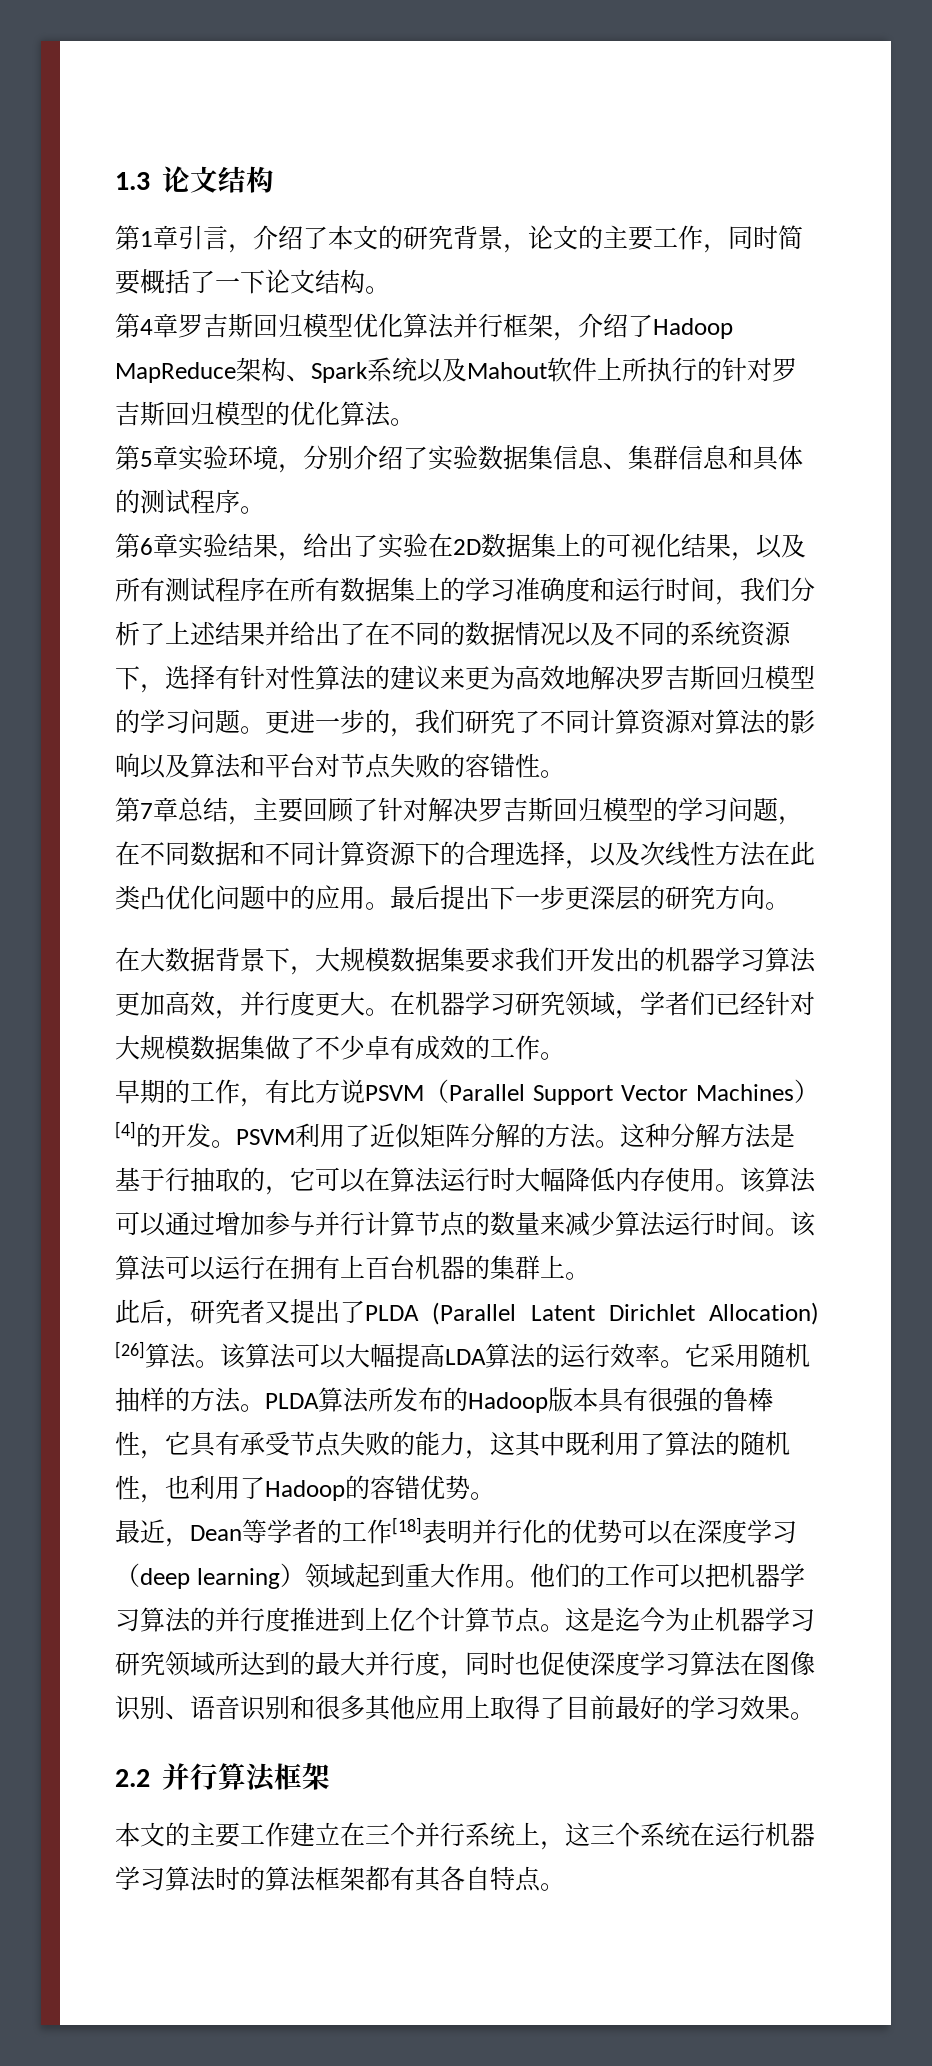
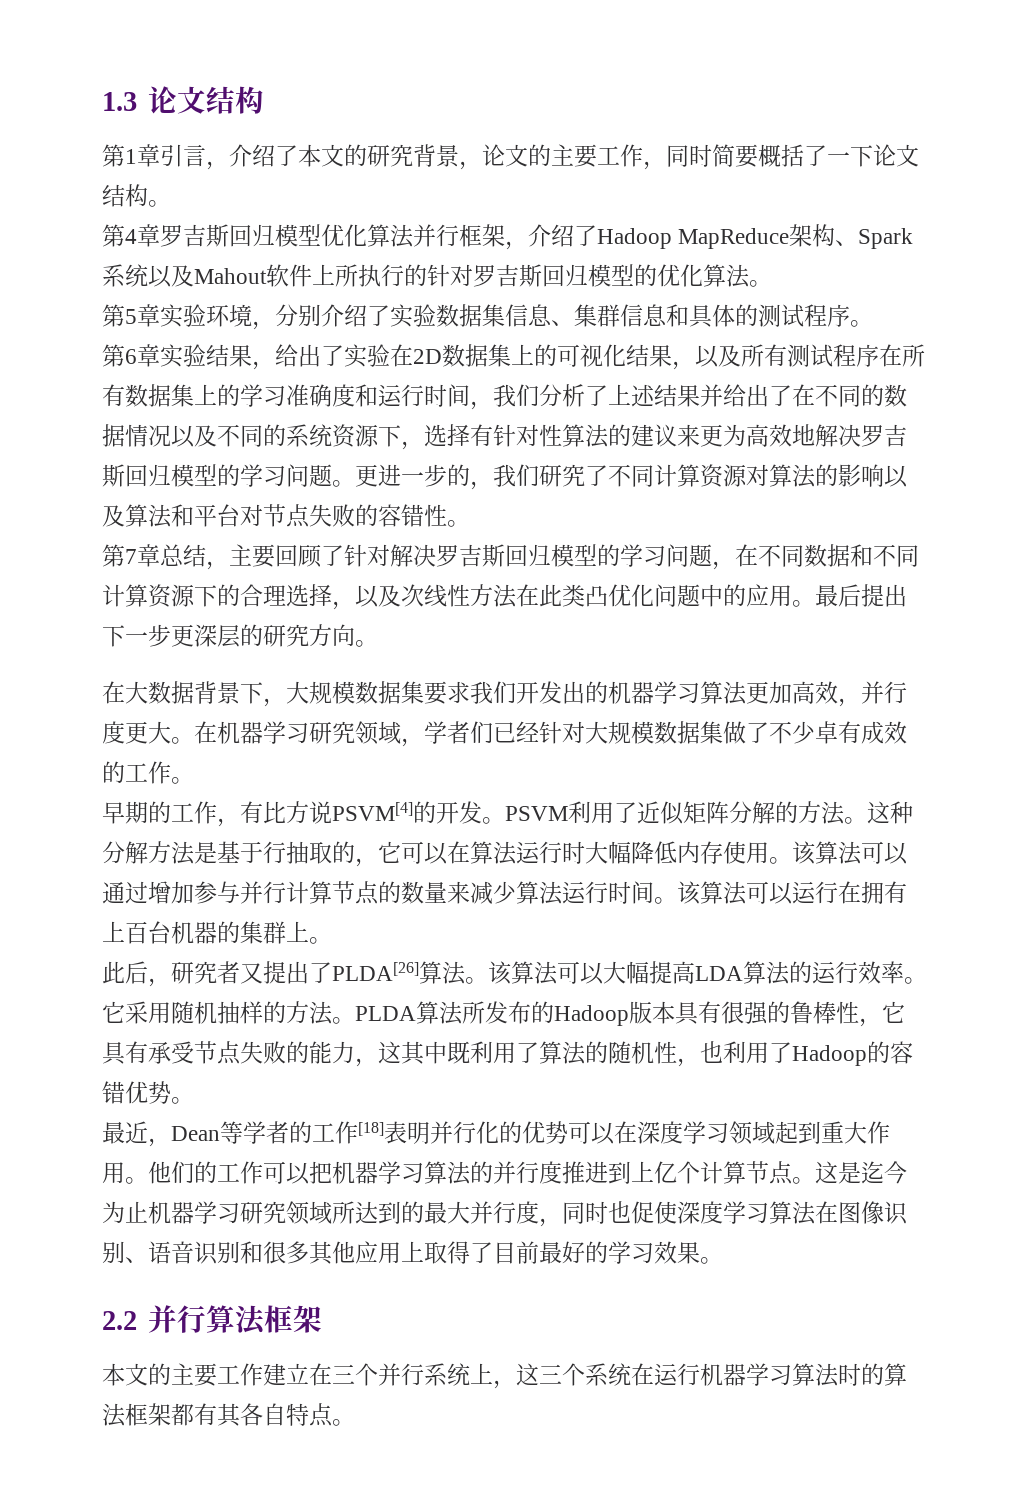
- 早期的工作，有比方说PSVM（Parallel Support Vector Machines）[4]的开发。
+ 早期的工作，有比方说PSVM[4]的开发。
- 此后，研究者又提出了PLDA (Parallel Latent Dirichlet Allocation) [26]算法。
+ 此后，研究者又提出了PLDA[26]算法。
- 最近，Dean等学者的工作[18]表明并行化的优势可以在深度学习（deep learning）领域起到重大作用。
+ 最近，Dean等学者的工作[18]表明并行化的优势可以在深度学习领域起到重大作用。

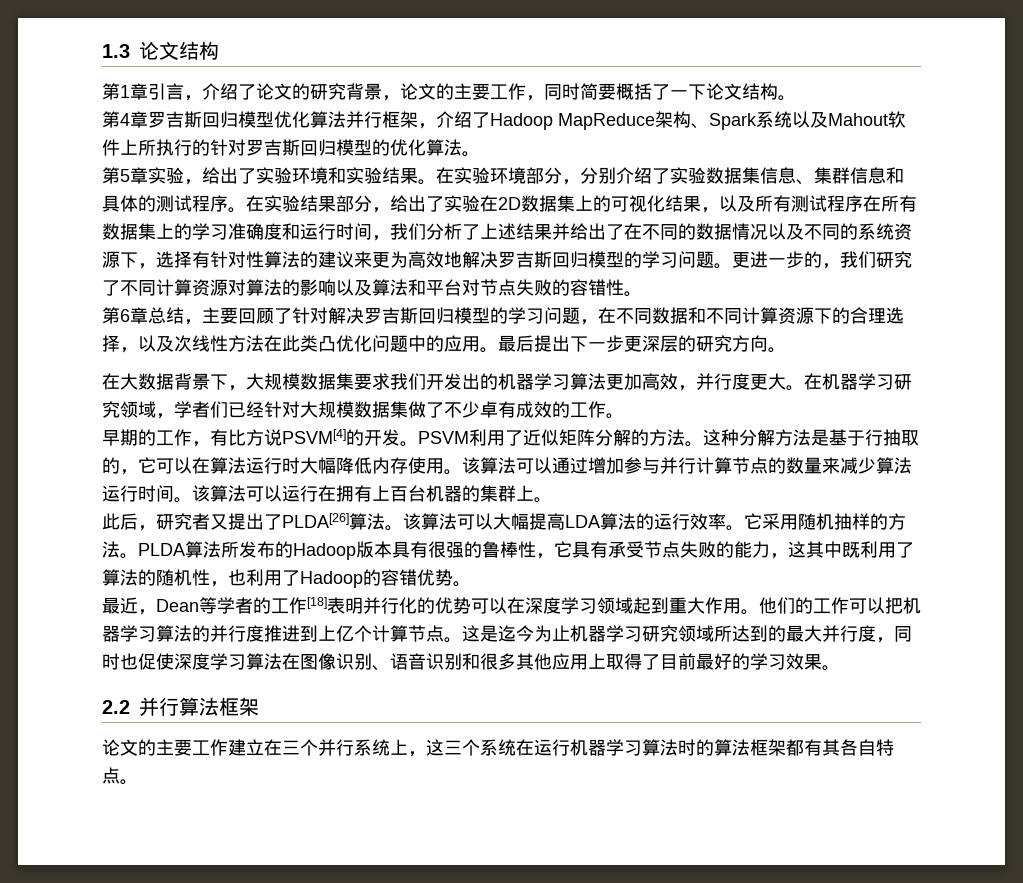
- 第1章引言，介绍了本文的研究背景，论文的主要工作，同时简要概括了一下论文结构。
+ 第1章引言，介绍了论文的研究背景，论文的主要工作，同时简要概括了一下论文结构。
- 第5章实验环境，分别介绍了实验数据集信息、集群信息和具体的测试程序。
- 第6章实验结果，给出了实验在2D数据集上的可视化结果，以及所有测试程序在所有数据集上的学习准确度和运行时间，我们分析了上述结果并给出了在不同的数据情况以及不同的系统资源下，选择有针对性算法的建议来更为高效地解决罗吉斯回归模型的学习问题。
+ 第5章实验，给出了实验环境和实验结果。在实验环境部分，分别介绍了实验数据集信息、集群信息和具体的测试程序。在实验结果部分，给出了实验在2D数据集上的可视化结果，以及所有测试程序在所有数据集上的学习准确度和运行时间，我们分析了上述结果并给出了在不同的数据情况以及不同的系统资源下，选择有针对性算法的建议来更为高效地解决罗吉斯回归模型的学习问题。
- 第7章总结，主要回顾了针对解决罗吉斯回归模型的学习问题，在不同数据和不同计算资源下的合理选择，以及次线性方法在此类凸优化问题中的应用。
+ 第6章总结，主要回顾了针对解决罗吉斯回归模型的学习问题，在不同数据和不同计算资源下的合理选择，以及次线性方法在此类凸优化问题中的应用。
- 本文的主要工作建立在三个并行系统上，这三个系统在运行机器学习算法时的算法框架都有其各自特点。
+ 论文的主要工作建立在三个并行系统上，这三个系统在运行机器学习算法时的算法框架都有其各自特点。

